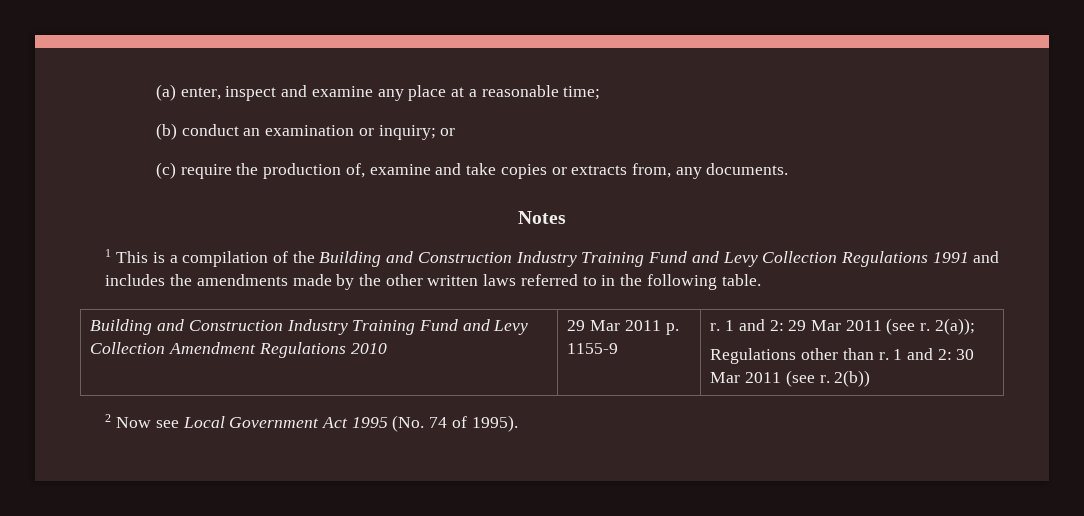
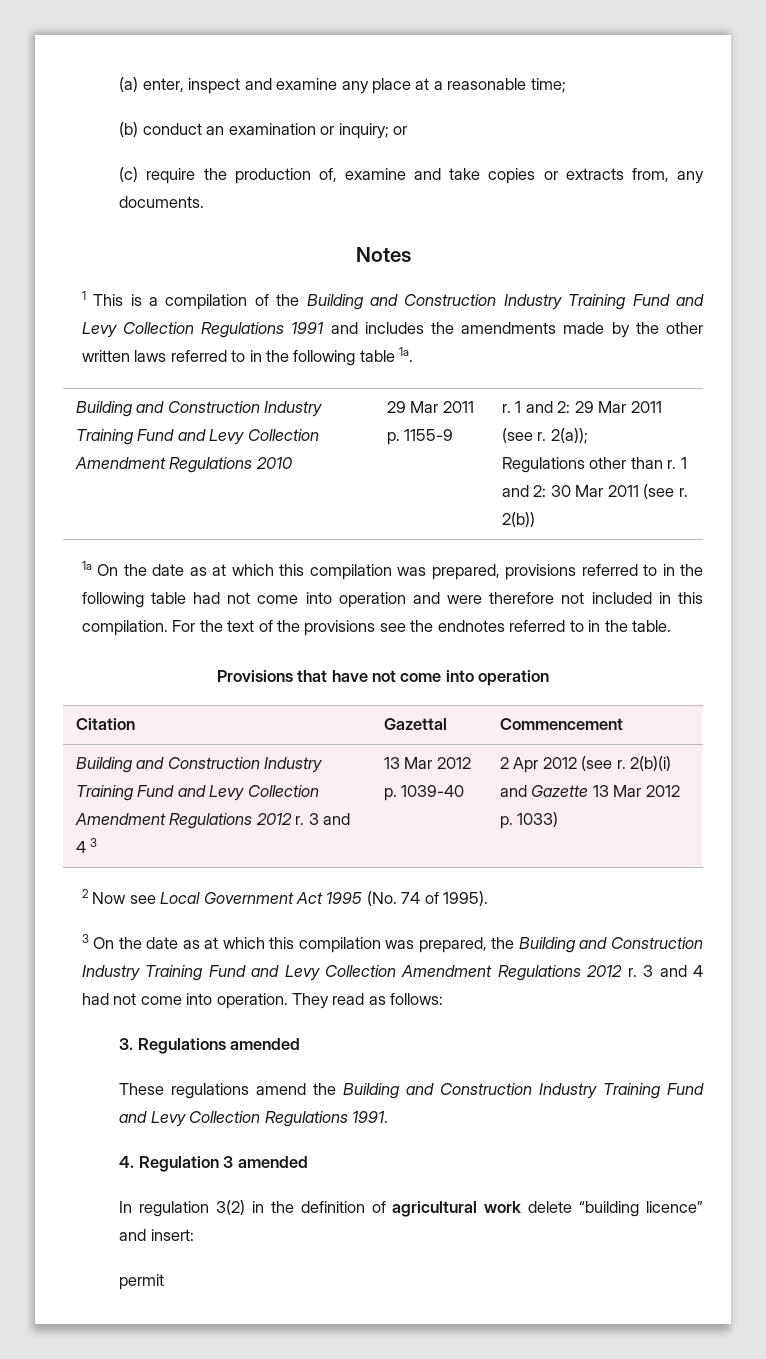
- 1 This is a compilation of the Building and Construction Industry Training Fund and Levy Collection Regulations 1991 and includes the amendments made by the other written laws referred to in the following table.
+ 1 This is a compilation of the Building and Construction Industry Training Fund and Levy Collection Regulations 1991 and includes the amendments made by the other written laws referred to in the following table 1a.
+ 1a On the date as at which this compilation was prepared, provisions referred to in the following table had not come into operation and were therefore not included in this compilation. For the text of the provisions see the endnotes referred to in the table.
+ Provisions that have not come into operation
+ Citation | Gazettal | Commencement
+ Building and Construction Industry Training Fund and Levy Collection Amendment Regulations 2012 r. 3 and 4 3 | 13 Mar 2012 p. 1039-40 | 2 Apr 2012 (see r. 2(b)(i) and Gazette 13 Mar 2012 p. 1033)
+ 3 On the date as at which this compilation was prepared, the Building and Construction Industry Training Fund and Levy Collection Amendment Regulations 2012 r. 3 and 4 had not come into operation. They read as follows:
+ 3. Regulations amended
+ These regulations amend the Building and Construction Industry Training Fund and Levy Collection Regulations 1991.
+ 4. Regulation 3 amended
+ In regulation 3(2) in the definition of agricultural work delete “building licence” and insert:
+ permit

